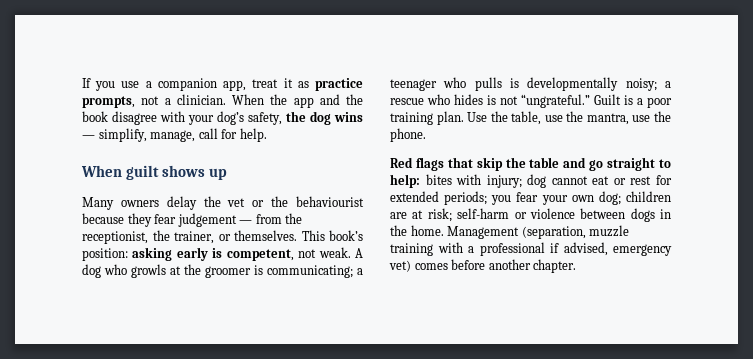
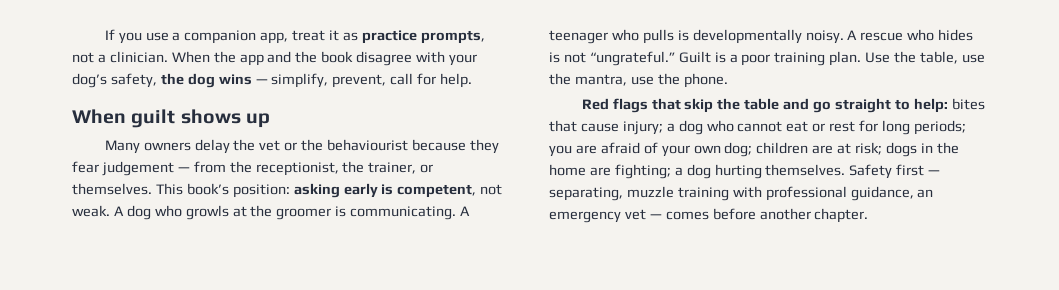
- When the app and the book disagree with your dog’s safety, the dog wins — simplify, manage, call for help.
+ When the app and the book disagree with your dog’s safety, the dog wins — simplify, prevent, call for help.
- A dog who growls at the groomer is communicating; a teenager who pulls is developmentally noisy; a rescue who hides is not “ungrateful.”
+ A dog who growls at the groomer is communicating. A teenager who pulls is developmentally noisy. A rescue who hides is not “ungrateful.”
- Red flags that skip the table and go straight to help: bites with injury; dog cannot eat or rest for extended periods; you fear your own dog; children are at risk; self-harm or violence between dogs in the home. Management (separation, muzzle training with a professional if advised, emergency vet) comes before another chapter.
+ Red flags that skip the table and go straight to help: bites that cause injury; a dog who cannot eat or rest for long periods; you are afraid of your own dog; children are at risk; dogs in the home are fighting; a dog hurting themselves. Safety first — separating, muzzle training with professional guidance, an emergency vet — comes before another chapter.

